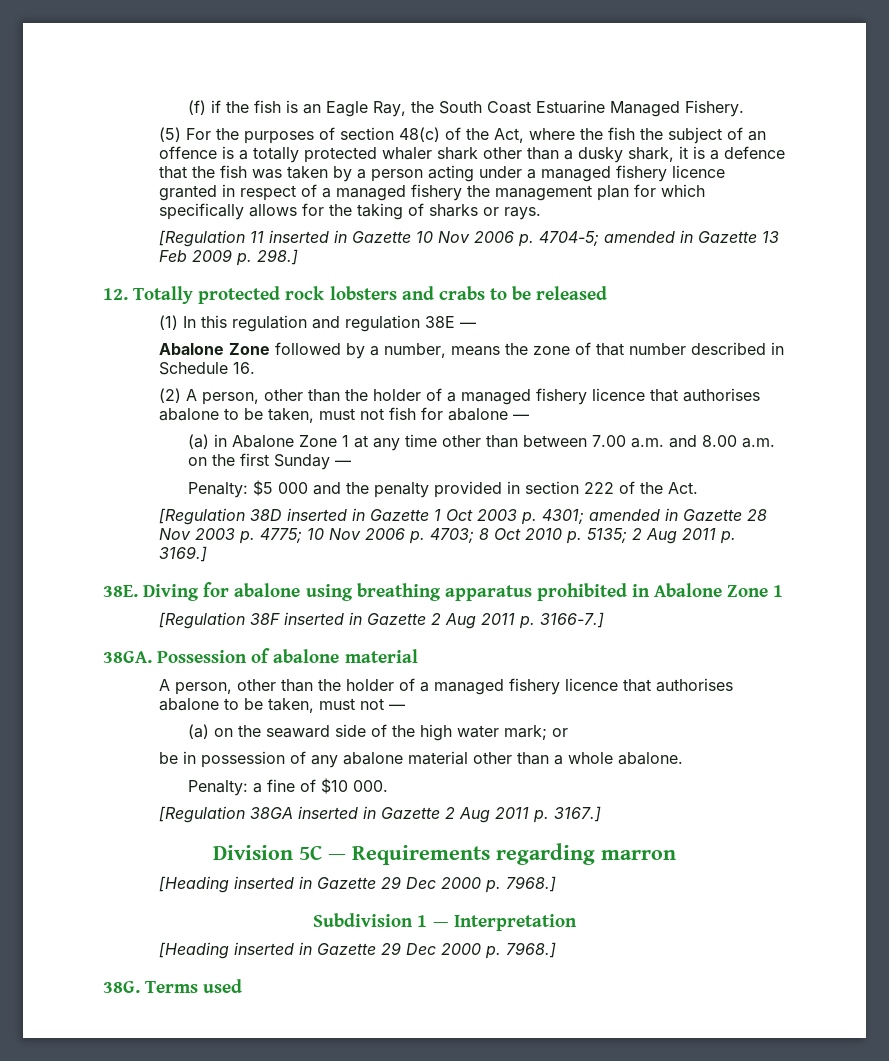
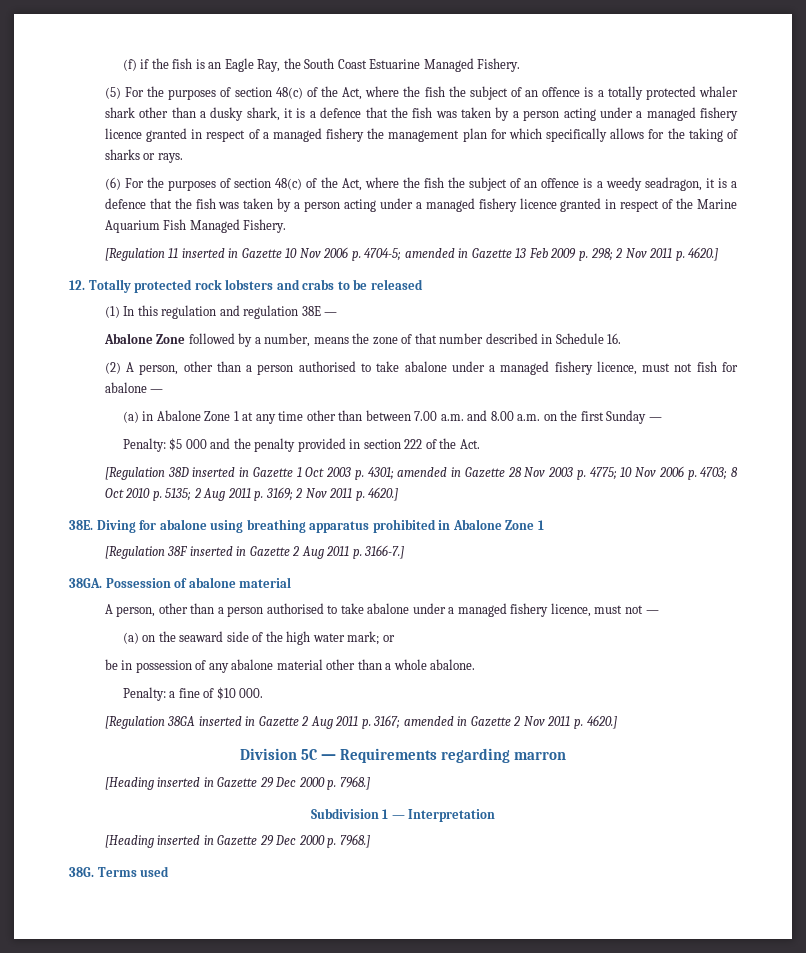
+ (6) For the purposes of section 48(c) of the Act, where the fish the subject of an offence is a weedy seadragon, it is a defence that the fish was taken by a person acting under a managed fishery licence granted in respect of the Marine Aquarium Fish Managed Fishery.
- [Regulation 11 inserted in Gazette 10 Nov 2006 p. 4704-5; amended in Gazette 13 Feb 2009 p. 298.]
+ [Regulation 11 inserted in Gazette 10 Nov 2006 p. 4704-5; amended in Gazette 13 Feb 2009 p. 298; 2 Nov 2011 p. 4620.]
- (2) A person, other than the holder of a managed fishery licence that authorises abalone to be taken, must not fish for abalone —
+ (2) A person, other than a person authorised to take abalone under a managed fishery licence, must not fish for abalone —
- [Regulation 38D inserted in Gazette 1 Oct 2003 p. 4301; amended in Gazette 28 Nov 2003 p. 4775; 10 Nov 2006 p. 4703; 8 Oct 2010 p. 5135; 2 Aug 2011 p. 3169.]
+ [Regulation 38D inserted in Gazette 1 Oct 2003 p. 4301; amended in Gazette 28 Nov 2003 p. 4775; 10 Nov 2006 p. 4703; 8 Oct 2010 p. 5135; 2 Aug 2011 p. 3169; 2 Nov 2011 p. 4620.]
- A person, other than the holder of a managed fishery licence that authorises abalone to be taken, must not —
+ A person, other than a person authorised to take abalone under a managed fishery licence, must not —
- [Regulation 38GA inserted in Gazette 2 Aug 2011 p. 3167.]
+ [Regulation 38GA inserted in Gazette 2 Aug 2011 p. 3167; amended in Gazette 2 Nov 2011 p. 4620.]

